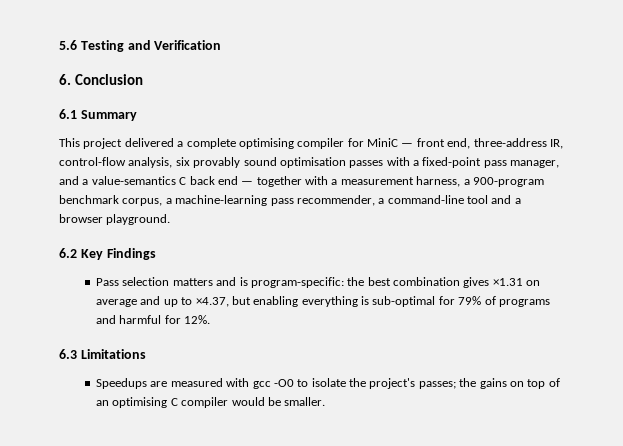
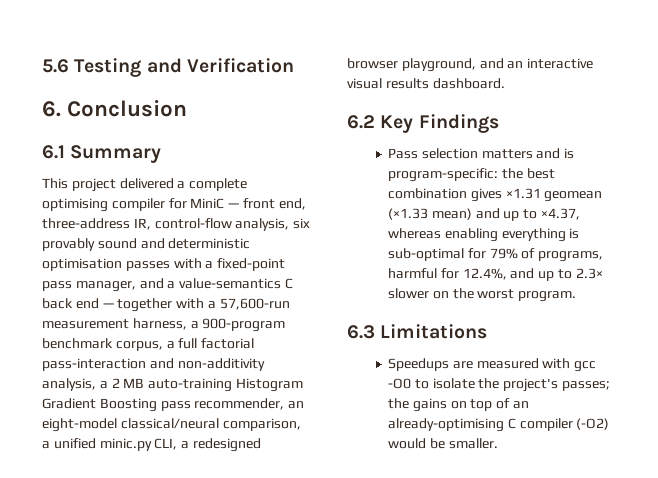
- This project delivered a complete optimising compiler for MiniC — front end, three-address IR, control-flow analysis, six provably sound optimisation passes with a fixed-point pass manager, and a value-semantics C back end — together with a measurement harness, a 900-program benchmark corpus, a machine-learning pass recommender, a command-line tool and a browser playground.
+ This project delivered a complete optimising compiler for MiniC — front end, three-address IR, control-flow analysis, six provably sound and deterministic optimisation passes with a fixed-point pass manager, and a value-semantics C back end — together with a 57,600-run measurement harness, a 900-program benchmark corpus, a full factorial pass-interaction and non-additivity analysis, a 2 MB auto-training Histogram Gradient Boosting pass recommender, an eight-model classical/neural comparison, a unified minic.py CLI, a redesigned browser playground, and an interactive visual results dashboard.
- Pass selection matters and is program-specific: the best combination gives ×1.31 on average and up to ×4.37, but enabling everything is sub-optimal for 79% of programs and harmful for 12%.
+ Pass selection matters and is program-specific: the best combination gives ×1.31 geomean (×1.33 mean) and up to ×4.37, whereas enabling everything is sub-optimal for 79% of programs, harmful for 12.4%, and up to 2.3× slower on the worst program.
- Speedups are measured with gcc -O0 to isolate the project's passes; the gains on top of an optimising C compiler would be smaller.
+ Speedups are measured with gcc -O0 to isolate the project's passes; the gains on top of an already-optimising C compiler (-O2) would be smaller.

